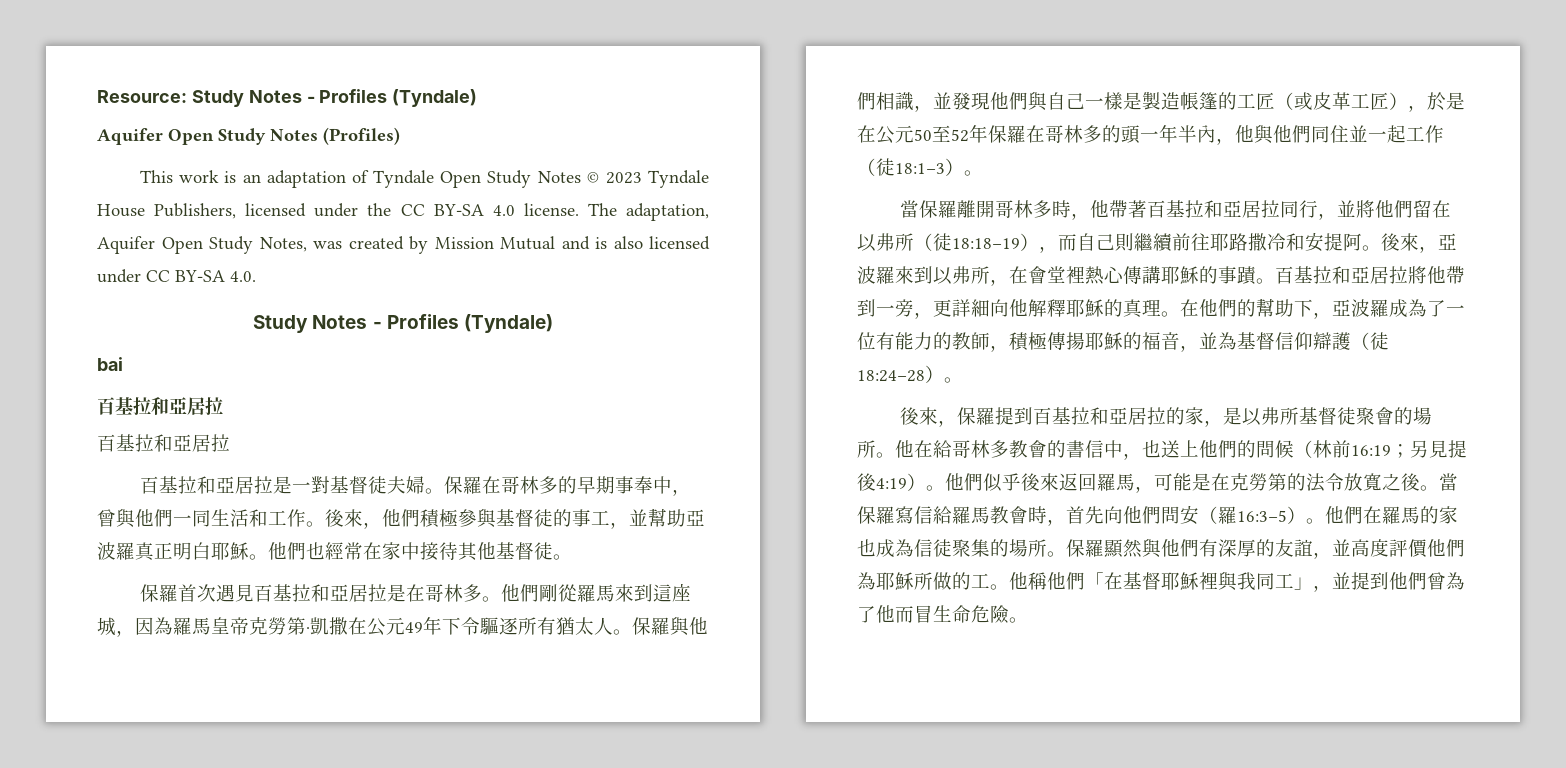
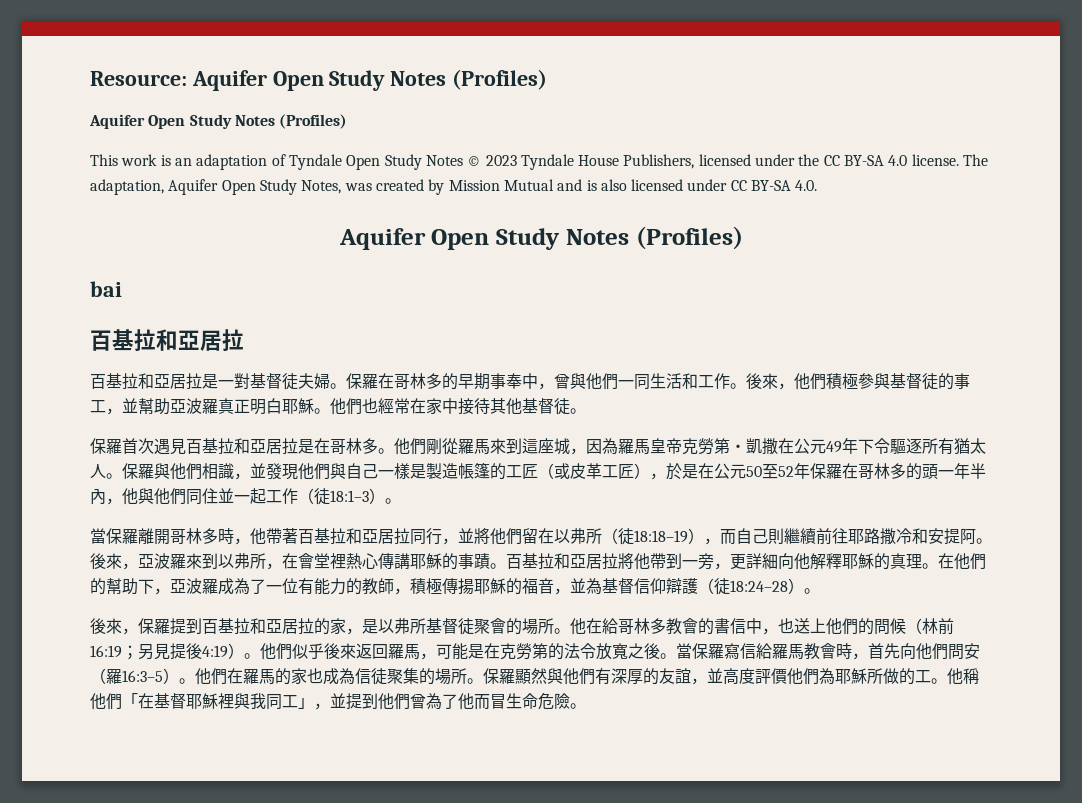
- Resource: Study Notes - Profiles (Tyndale)
+ Resource: Aquifer Open Study Notes (Profiles)
  The adaptation, Aquifer Open Study Notes, was created by Mission Mutual and is also licensed under CC BY-SA 4.0.
- Study Notes - Profiles (Tyndale)
+ Aquifer Open Study Notes (Profiles)
  bai
- 百基拉和亞居拉

